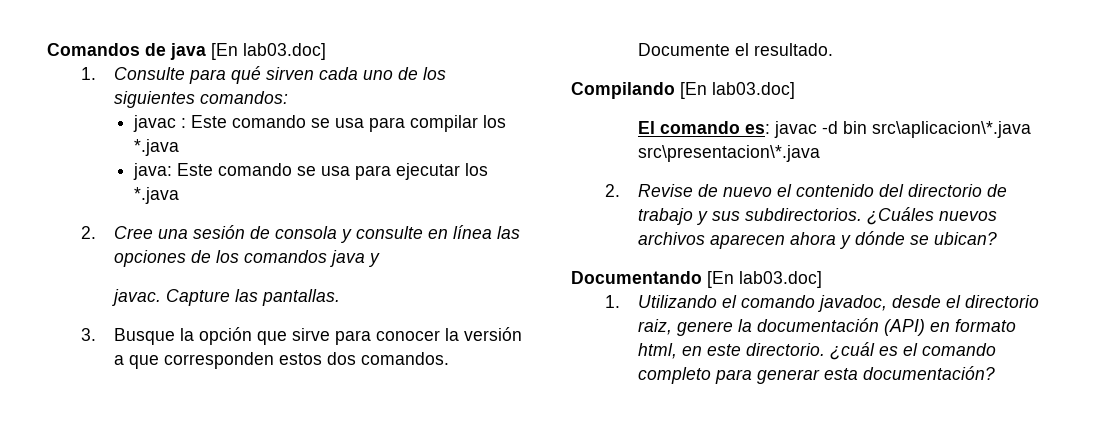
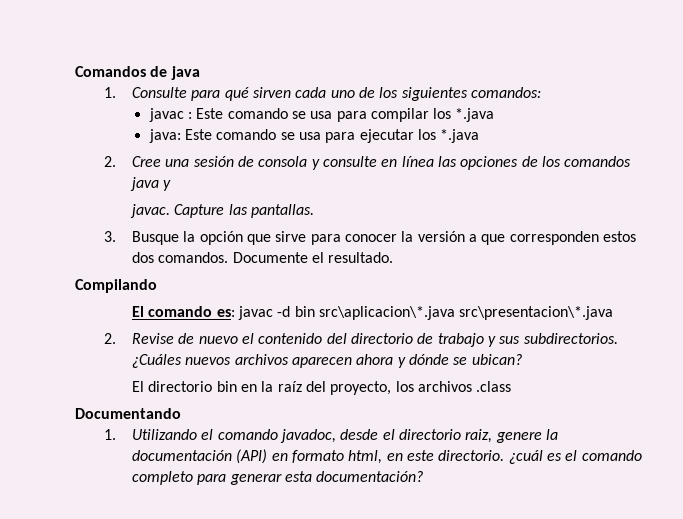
- Comandos de java [En lab03.doc]
+ Comandos de java
- Compilando [En lab03.doc]
+ Compilando
+ El directorio bin en la raíz del proyecto, los archivos .class
- Documentando [En lab03.doc]
+ Documentando

